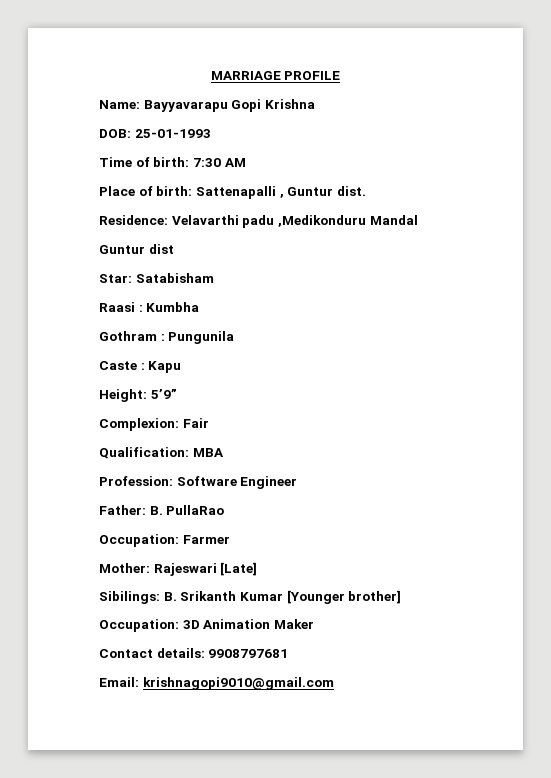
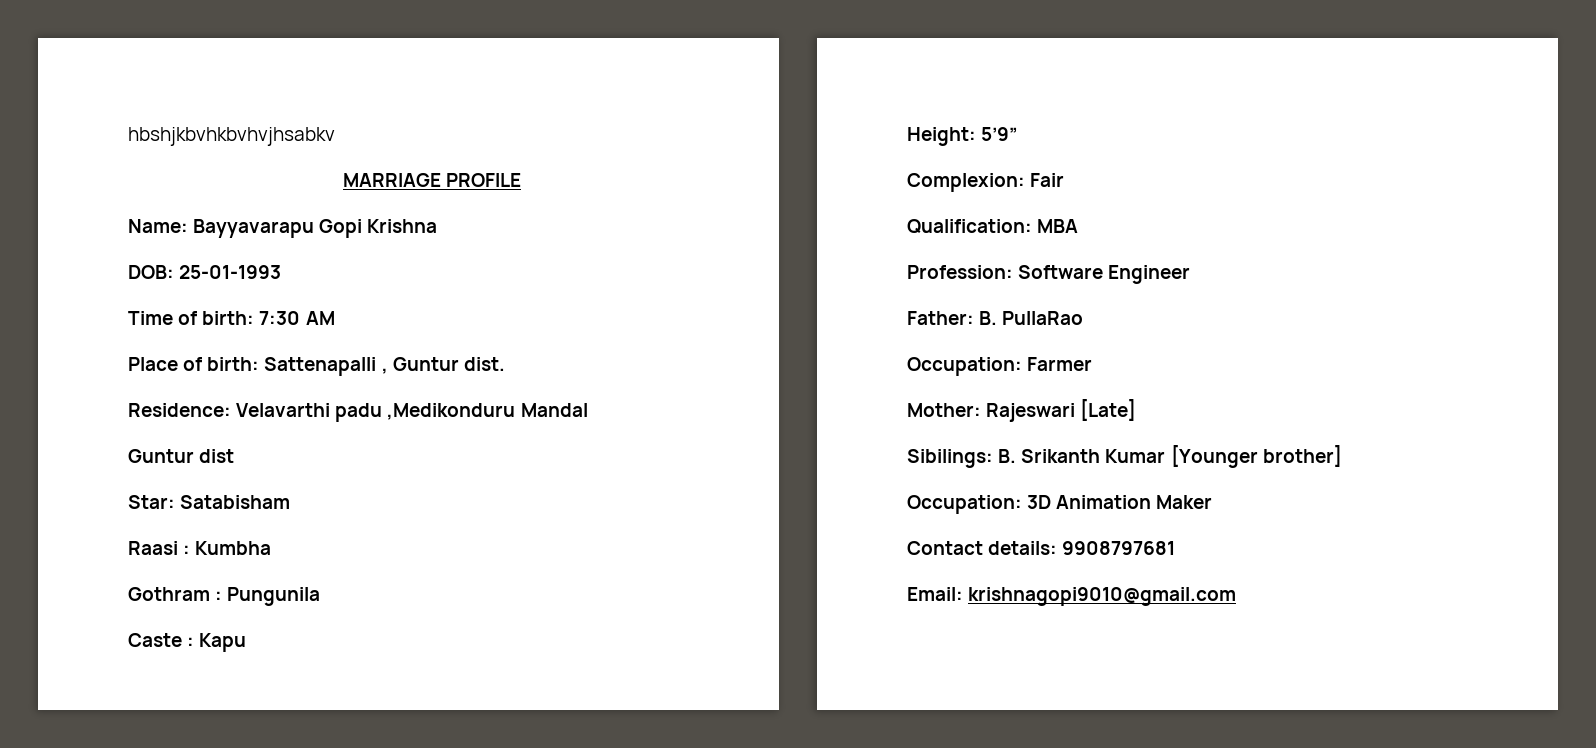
+ hbshjkbvhkbvhvjhsabkv

